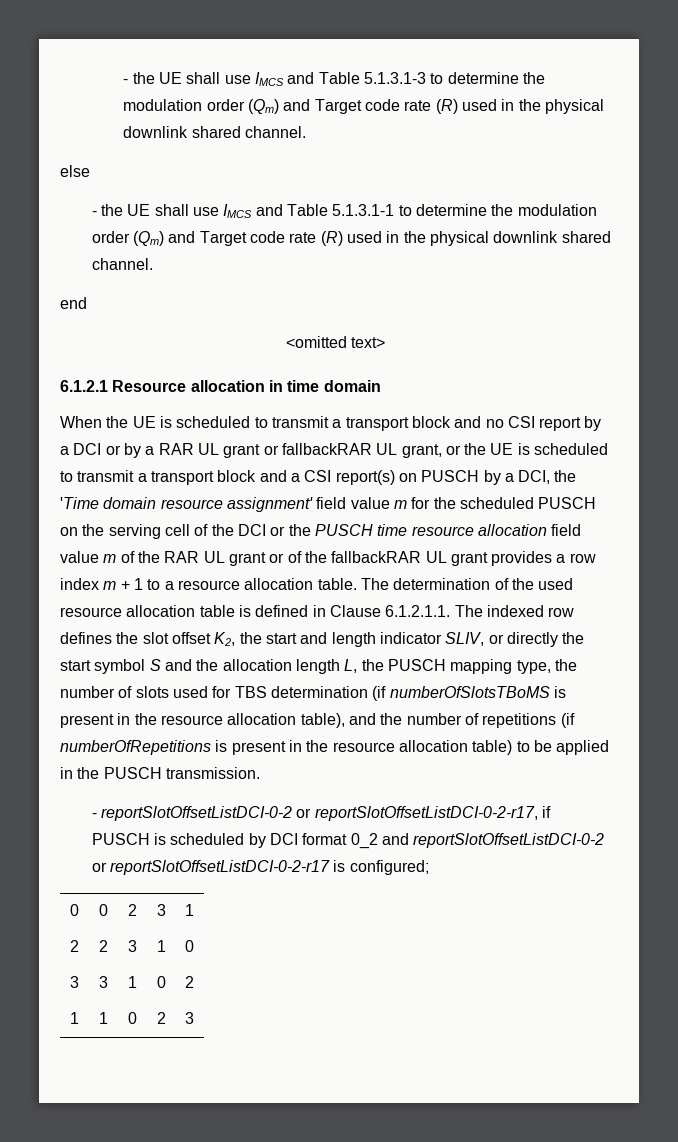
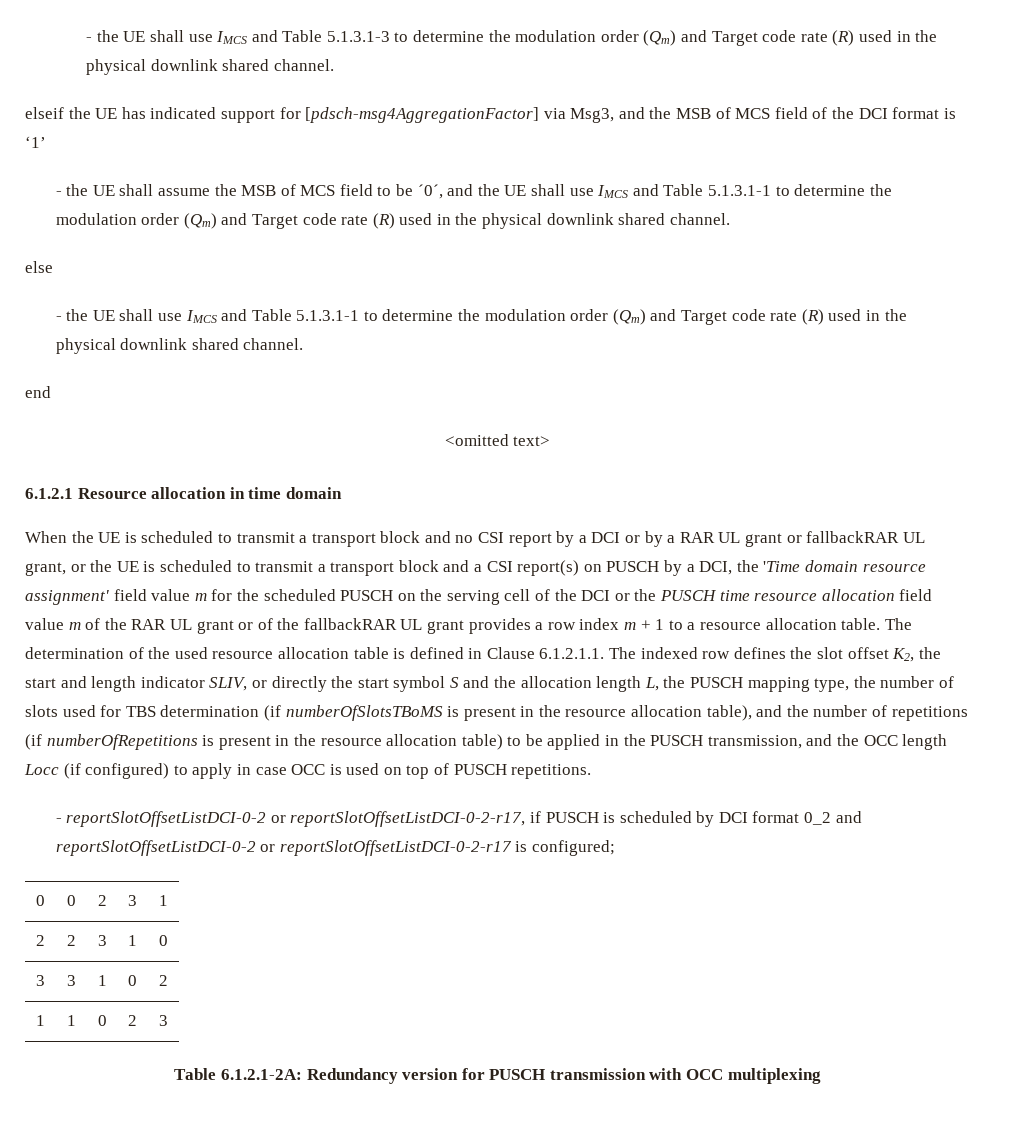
+ elseif the UE has indicated support for [pdsch-msg4AggregationFactor] via Msg3, and the MSB of MCS field of the DCI format is ‘1’
+ - the UE shall assume the MSB of MCS field to be ´0´, and the UE shall use IMCS and Table 5.1.3.1-1 to determine the modulation order (Qm) and Target code rate (R) used in the physical downlink shared channel.
- The determination of the used resource allocation table is defined in Clause 6.1.2.1.1. The indexed row defines the slot offset K2, the start and length indicator SLIV, or directly the start symbol S and the allocation length L, the PUSCH mapping type, the number of slots used for TBS determination (if numberOfSlotsTBoMS is present in the resource allocation table), and the number of repetitions (if numberOfRepetitions is present in the resource allocation table) to be applied in the PUSCH transmission.
+ The determination of the used resource allocation table is defined in Clause 6.1.2.1.1. The indexed row defines the slot offset K2, the start and length indicator SLIV, or directly the start symbol S and the allocation length L, the PUSCH mapping type, the number of slots used for TBS determination (if numberOfSlotsTBoMS is present in the resource allocation table), and the number of repetitions (if numberOfRepetitions is present in the resource allocation table) to be applied in the PUSCH transmission, and the OCC length Locc (if configured) to apply in case OCC is used on top of PUSCH repetitions.
+ Table 6.1.2.1-2A: Redundancy version for PUSCH transmission with OCC multiplexing

